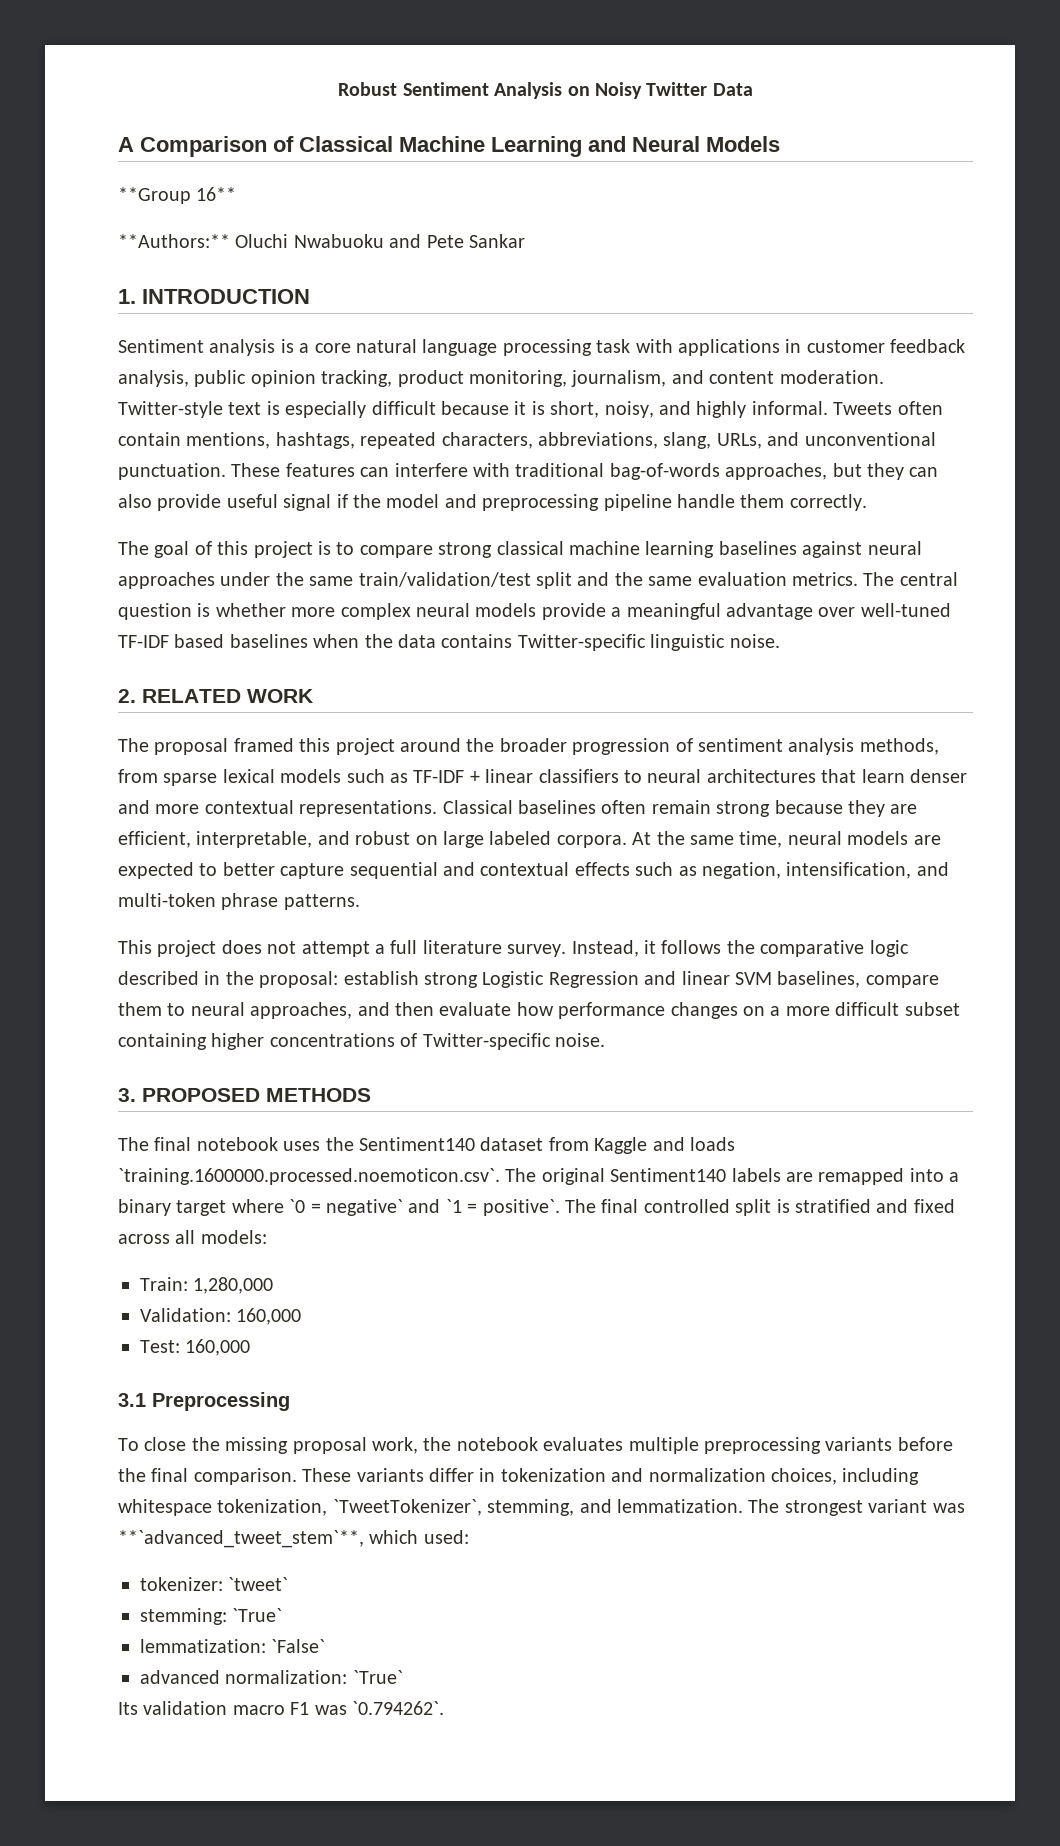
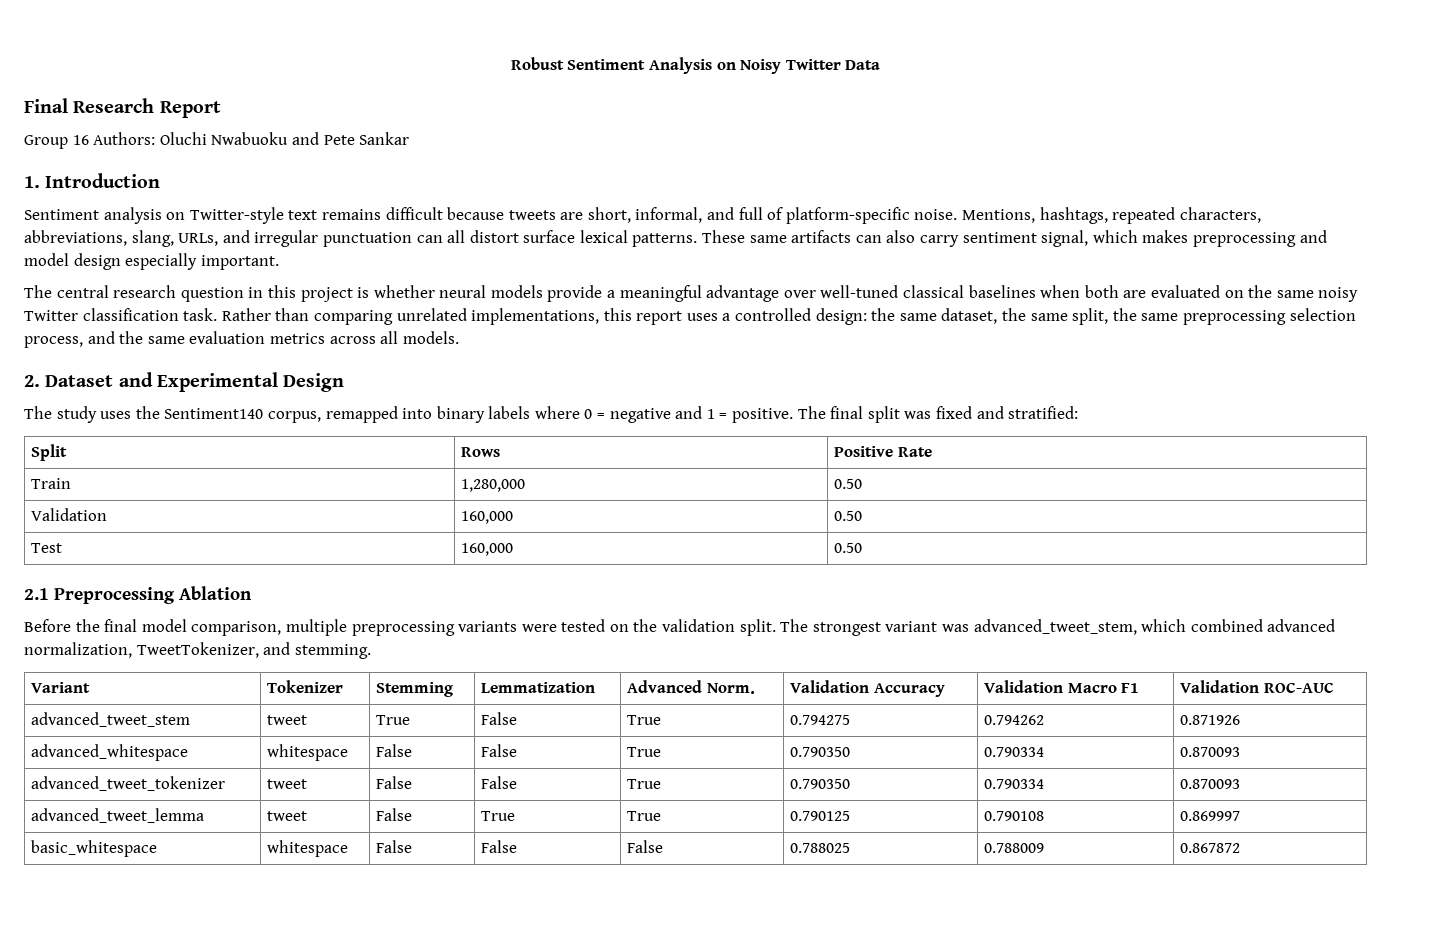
- A Comparison of Classical Machine Learning and Neural Models
- **Group 16**
- **Authors:** Oluchi Nwabuoku and Pete Sankar
+ Final Research Report
+ Group 16 Authors: Oluchi Nwabuoku and Pete Sankar
- 1. INTRODUCTION
+ 1. Introduction
- Sentiment analysis is a core natural language processing task with applications in customer feedback analysis, public opinion tracking, product monitoring, journalism, and content moderation. Twitter-style text is especially difficult because it is short, noisy, and highly informal. Tweets often contain mentions, hashtags, repeated characters, abbreviations, slang, URLs, and unconventional punctuation. These features can interfere with traditional bag-of-words approaches, but they can also provide useful signal if the model and preprocessing pipeline handle them correctly.
- The goal of this project is to compare strong classical machine learning baselines against neural approaches under the same train/validation/test split and the same evaluation metrics. The central question is whether more complex neural models provide a meaningful advantage over well-tuned TF-IDF based baselines when the data contains Twitter-specific linguistic noise.
- 2. RELATED WORK
- The proposal framed this project around the broader progression of sentiment analysis methods, from sparse lexical models such as TF-IDF + linear classifiers to neural architectures that learn denser and more contextual representations. Classical baselines often remain strong because they are efficient, interpretable, and robust on large labeled corpora. At the same time, neural models are expected to better capture sequential and contextual effects such as negation, intensification, and multi-token phrase patterns.
- This project does not attempt a full literature survey. Instead, it follows the comparative logic described in the proposal: establish strong Logistic Regression and linear SVM baselines, compare them to neural approaches, and then evaluate how performance changes on a more difficult subset containing higher concentrations of Twitter-specific noise.
- 3. PROPOSED METHODS
- The final notebook uses the Sentiment140 dataset from Kaggle and loads `training.1600000.processed.noemoticon.csv`. The original Sentiment140 labels are remapped into a binary target where `0 = negative` and `1 = positive`. The final controlled split is stratified and fixed across all models:
- Train: 1,280,000
- Validation: 160,000
- Test: 160,000
- 3.1 Preprocessing
- To close the missing proposal work, the notebook evaluates multiple preprocessing variants before the final comparison. These variants differ in tokenization and normalization choices, including whitespace tokenization, `TweetTokenizer`, stemming, and lemmatization. The strongest variant was **`advanced_tweet_stem`**, which used:
- tokenizer: `tweet`
- stemming: `True`
- lemmatization: `False`
- advanced normalization: `True`
- Its validation macro F1 was `0.794262`.
+ Sentiment analysis on Twitter-style text remains difficult because tweets are short, informal, and full of platform-specific noise. Mentions, hashtags, repeated characters, abbreviations, slang, URLs, and irregular punctuation can all distort surface lexical patterns. These same artifacts can also carry sentiment signal, which makes preprocessing and model design especially important.
+ The central research question in this project is whether neural models provide a meaningful advantage over well-tuned classical baselines when both are evaluated on the same noisy Twitter classification task. Rather than comparing unrelated implementations, this report uses a controlled design: the same dataset, the same split, the same preprocessing selection process, and the same evaluation metrics across all models.
+ 2. Dataset and Experimental Design
+ The study uses the Sentiment140 corpus, remapped into binary labels where 0 = negative and 1 = positive. The final split was fixed and stratified:
+ Split | Rows | Positive Rate
+ Train | 1,280,000 | 0.50
+ Validation | 160,000 | 0.50
+ Test | 160,000 | 0.50
+ 2.1 Preprocessing Ablation
+ Before the final model comparison, multiple preprocessing variants were tested on the validation split. The strongest variant was advanced_tweet_stem, which combined advanced normalization, TweetTokenizer, and stemming.
+ Variant | Tokenizer | Stemming | Lemmatization | Advanced Norm. | Validation Accuracy | Validation Macro F1 | Validation ROC-AUC
+ advanced_tweet_stem | tweet | True | False | True | 0.794275 | 0.794262 | 0.871926
+ advanced_whitespace | whitespace | False | False | True | 0.790350 | 0.790334 | 0.870093
+ advanced_tweet_tokenizer | tweet | False | False | True | 0.790350 | 0.790334 | 0.870093
+ advanced_tweet_lemma | tweet | False | True | True | 0.790125 | 0.790108 | 0.869997
+ basic_whitespace | whitespace | False | False | False | 0.788025 | 0.788009 | 0.867872

